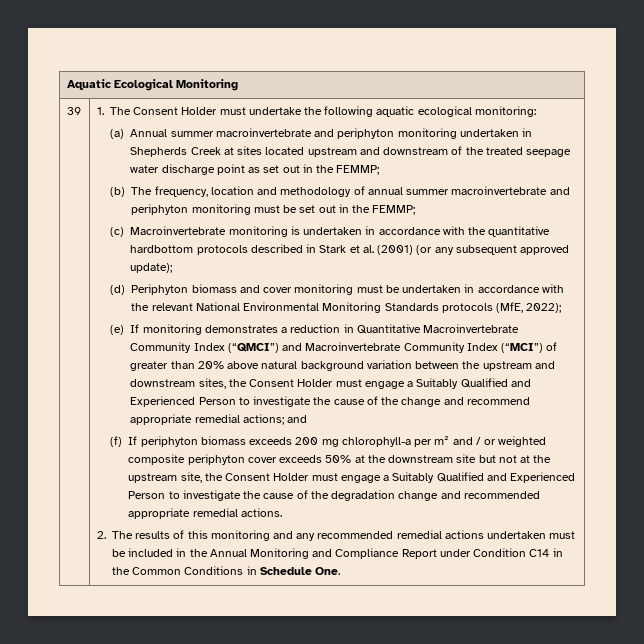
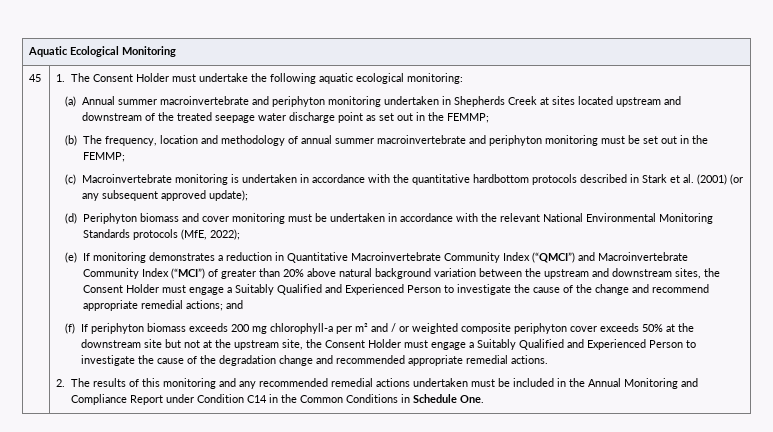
- 39
+ 45

